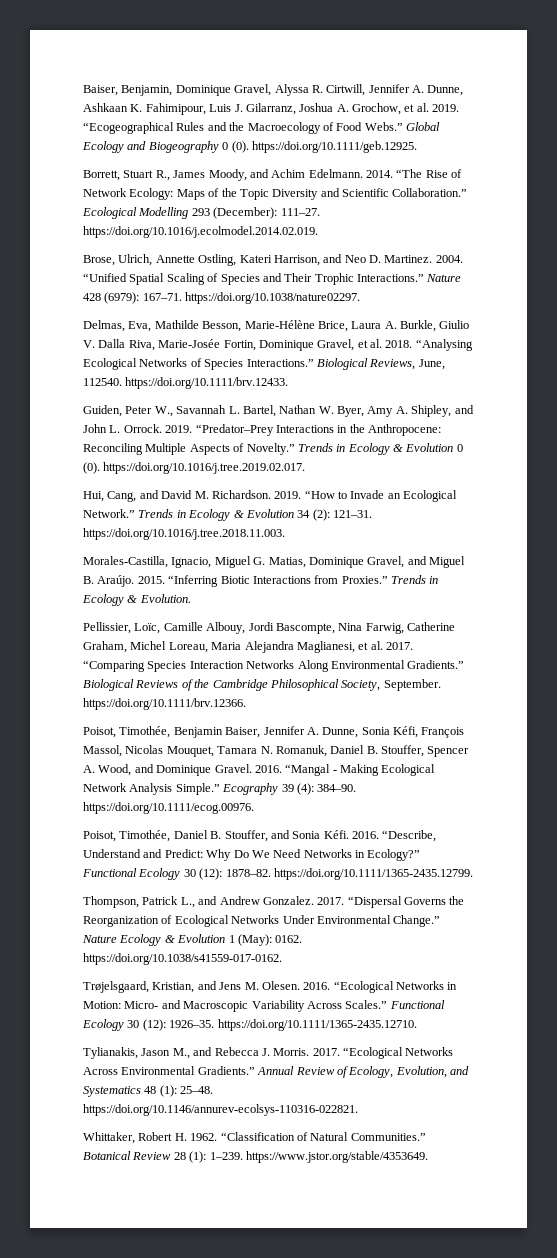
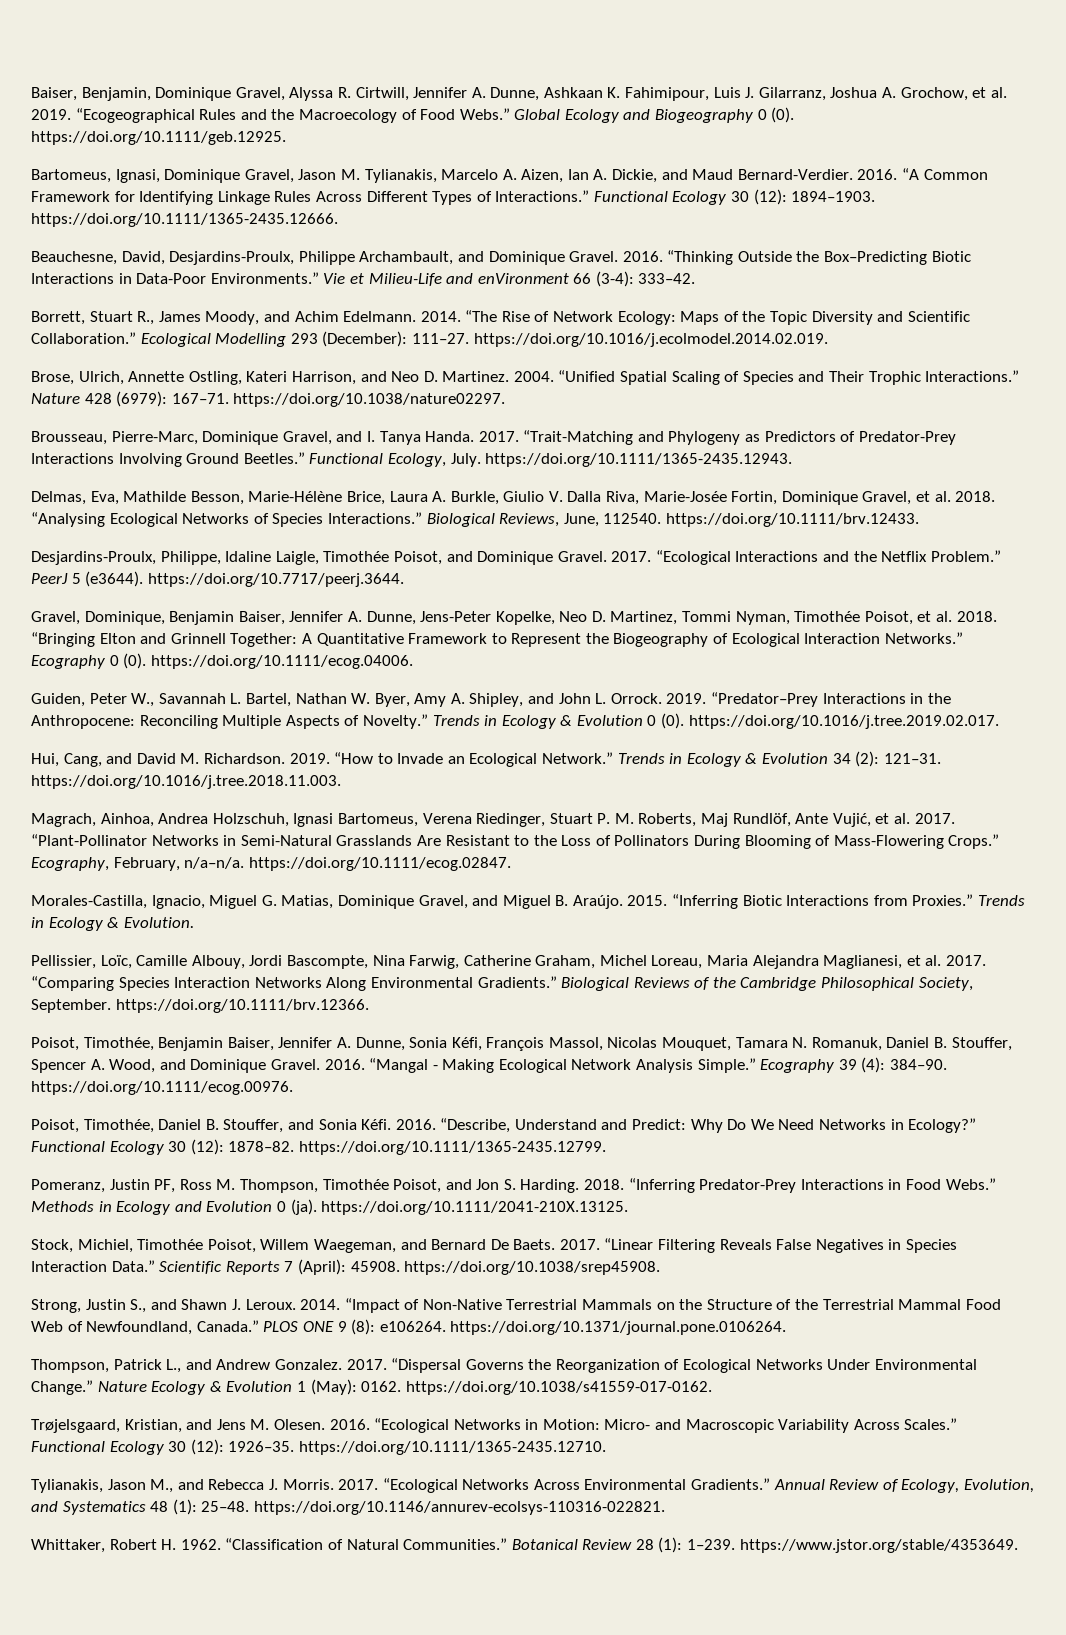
+ Bartomeus, Ignasi, Dominique Gravel, Jason M. Tylianakis, Marcelo A. Aizen, Ian A. Dickie, and Maud Bernard-Verdier. 2016. “A Common Framework for Identifying Linkage Rules Across Different Types of Interactions.” Functional Ecology 30 (12): 1894–1903. https://doi.org/10.1111/1365-2435.12666.
+ Beauchesne, David, Desjardins-Proulx, Philippe Archambault, and Dominique Gravel. 2016. “Thinking Outside the Box–Predicting Biotic Interactions in Data-Poor Environments.” Vie et Milieu-Life and enVironment 66 (3-4): 333–42.
+ Brousseau, Pierre-Marc, Dominique Gravel, and I. Tanya Handa. 2017. “Trait-Matching and Phylogeny as Predictors of Predator-Prey Interactions Involving Ground Beetles.” Functional Ecology, July. https://doi.org/10.1111/1365-2435.12943.
+ Desjardins-Proulx, Philippe, Idaline Laigle, Timothée Poisot, and Dominique Gravel. 2017. “Ecological Interactions and the Netflix Problem.” PeerJ 5 (e3644). https://doi.org/10.7717/peerj.3644.
+ Gravel, Dominique, Benjamin Baiser, Jennifer A. Dunne, Jens-Peter Kopelke, Neo D. Martinez, Tommi Nyman, Timothée Poisot, et al. 2018. “Bringing Elton and Grinnell Together: A Quantitative Framework to Represent the Biogeography of Ecological Interaction Networks.” Ecography 0 (0). https://doi.org/10.1111/ecog.04006.
+ Magrach, Ainhoa, Andrea Holzschuh, Ignasi Bartomeus, Verena Riedinger, Stuart P. M. Roberts, Maj Rundlöf, Ante Vujić, et al. 2017. “Plant-Pollinator Networks in Semi-Natural Grasslands Are Resistant to the Loss of Pollinators During Blooming of Mass-Flowering Crops.” Ecography, February, n/a–n/a. https://doi.org/10.1111/ecog.02847.
+ Pomeranz, Justin PF, Ross M. Thompson, Timothée Poisot, and Jon S. Harding. 2018. “Inferring Predator-Prey Interactions in Food Webs.” Methods in Ecology and Evolution 0 (ja). https://doi.org/10.1111/2041-210X.13125.
+ Stock, Michiel, Timothée Poisot, Willem Waegeman, and Bernard De Baets. 2017. “Linear Filtering Reveals False Negatives in Species Interaction Data.” Scientific Reports 7 (April): 45908. https://doi.org/10.1038/srep45908.
+ Strong, Justin S., and Shawn J. Leroux. 2014. “Impact of Non-Native Terrestrial Mammals on the Structure of the Terrestrial Mammal Food Web of Newfoundland, Canada.” PLOS ONE 9 (8): e106264. https://doi.org/10.1371/journal.pone.0106264.

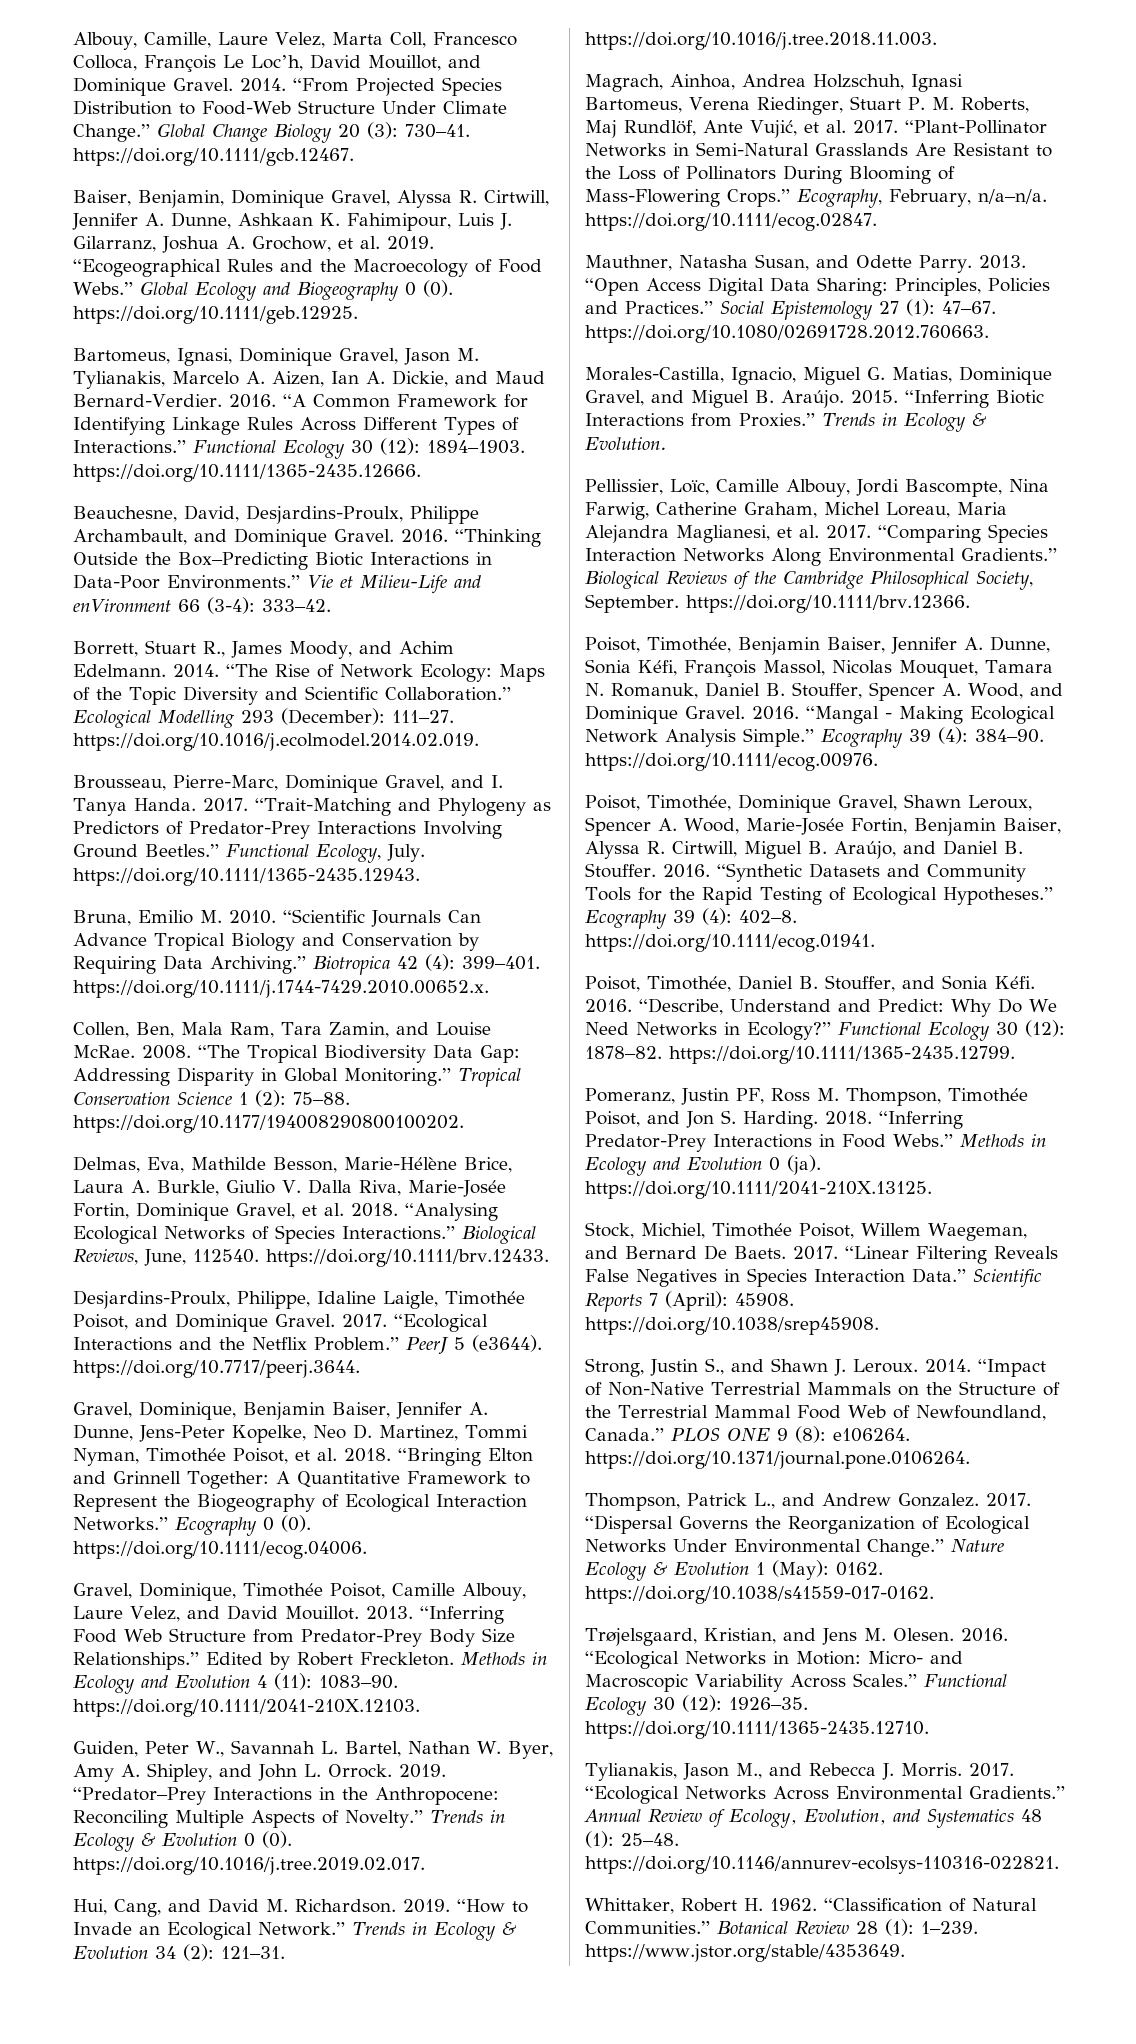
+ Albouy, Camille, Laure Velez, Marta Coll, Francesco Colloca, François Le Loc’h, David Mouillot, and Dominique Gravel. 2014. “From Projected Species Distribution to Food-Web Structure Under Climate Change.” Global Change Biology 20 (3): 730–41. https://doi.org/10.1111/gcb.12467.
- Brose, Ulrich, Annette Ostling, Kateri Harrison, and Neo D. Martinez. 2004. “Unified Spatial Scaling of Species and Their Trophic Interactions.” Nature 428 (6979): 167–71. https://doi.org/10.1038/nature02297.
+ Bruna, Emilio M. 2010. “Scientific Journals Can Advance Tropical Biology and Conservation by Requiring Data Archiving.” Biotropica 42 (4): 399–401. https://doi.org/10.1111/j.1744-7429.2010.00652.x.
+ Collen, Ben, Mala Ram, Tara Zamin, and Louise McRae. 2008. “The Tropical Biodiversity Data Gap: Addressing Disparity in Global Monitoring.” Tropical Conservation Science 1 (2): 75–88. https://doi.org/10.1177/194008290800100202.
+ Gravel, Dominique, Timothée Poisot, Camille Albouy, Laure Velez, and David Mouillot. 2013. “Inferring Food Web Structure from Predator-Prey Body Size Relationships.” Edited by Robert Freckleton. Methods in Ecology and Evolution 4 (11): 1083–90. https://doi.org/10.1111/2041-210X.12103.
+ Mauthner, Natasha Susan, and Odette Parry. 2013. “Open Access Digital Data Sharing: Principles, Policies and Practices.” Social Epistemology 27 (1): 47–67. https://doi.org/10.1080/02691728.2012.760663.
+ Poisot, Timothée, Dominique Gravel, Shawn Leroux, Spencer A. Wood, Marie-Josée Fortin, Benjamin Baiser, Alyssa R. Cirtwill, Miguel B. Araújo, and Daniel B. Stouffer. 2016. “Synthetic Datasets and Community Tools for the Rapid Testing of Ecological Hypotheses.” Ecography 39 (4): 402–8. https://doi.org/10.1111/ecog.01941.

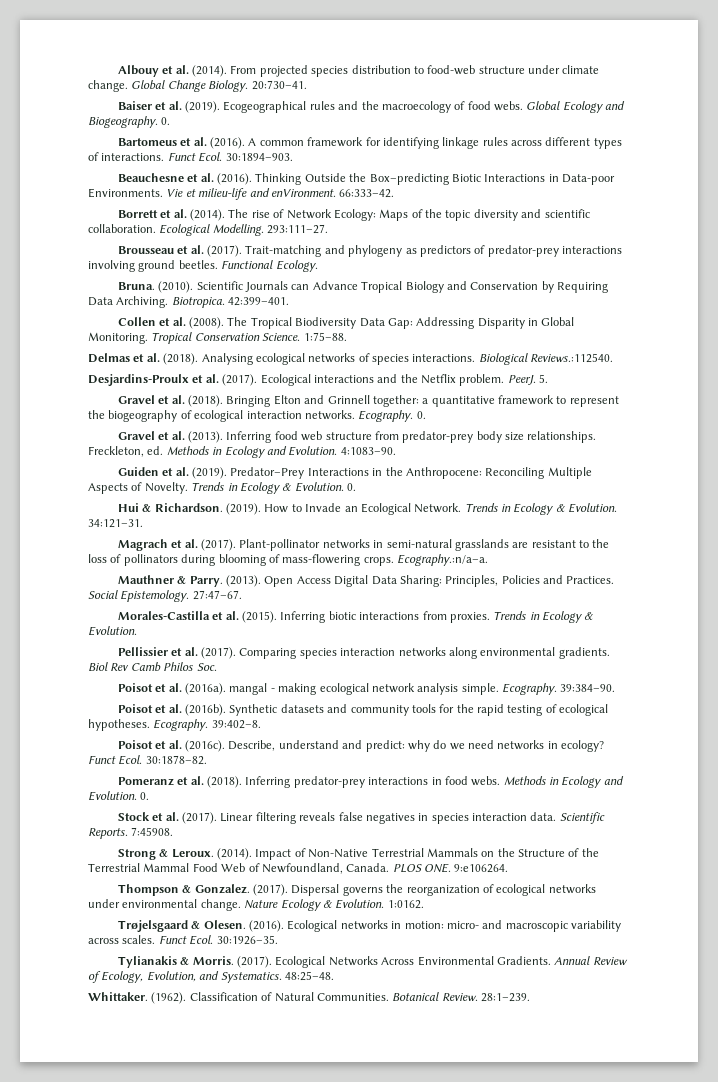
- Albouy, Camille, Laure Velez, Marta Coll, Francesco Colloca, François Le Loc’h, David Mouillot, and Dominique Gravel. 2014. “From Projected Species Distribution to Food-Web Structure Under Climate Change.” Global Change Biology 20 (3): 730–41. https://doi.org/10.1111/gcb.12467.
- Baiser, Benjamin, Dominique Gravel, Alyssa R. Cirtwill, Jennifer A. Dunne, Ashkaan K. Fahimipour, Luis J. Gilarranz, Joshua A. Grochow, et al. 2019. “Ecogeographical Rules and the Macroecology of Food Webs.” Global Ecology and Biogeography 0 (0). https://doi.org/10.1111/geb.12925.
- Bartomeus, Ignasi, Dominique Gravel, Jason M. Tylianakis, Marcelo A. Aizen, Ian A. Dickie, and Maud Bernard-Verdier. 2016. “A Common Framework for Identifying Linkage Rules Across Different Types of Interactions.” Functional Ecology 30 (12): 1894–1903. https://doi.org/10.1111/1365-2435.12666.
- Beauchesne, David, Desjardins-Proulx, Philippe Archambault, and Dominique Gravel. 2016. “Thinking Outside the Box–Predicting Biotic Interactions in Data-Poor Environments.” Vie et Milieu-Life and enVironment 66 (3-4): 333–42.
- Borrett, Stuart R., James Moody, and Achim Edelmann. 2014. “The Rise of Network Ecology: Maps of the Topic Diversity and Scientific Collaboration.” Ecological Modelling 293 (December): 111–27. https://doi.org/10.1016/j.ecolmodel.2014.02.019.
- Brousseau, Pierre-Marc, Dominique Gravel, and I. Tanya Handa. 2017. “Trait-Matching and Phylogeny as Predictors of Predator-Prey Interactions Involving Ground Beetles.” Functional Ecology, July. https://doi.org/10.1111/1365-2435.12943.
- Bruna, Emilio M. 2010. “Scientific Journals Can Advance Tropical Biology and Conservation by Requiring Data Archiving.” Biotropica 42 (4): 399–401. https://doi.org/10.1111/j.1744-7429.2010.00652.x.
- Collen, Ben, Mala Ram, Tara Zamin, and Louise McRae. 2008. “The Tropical Biodiversity Data Gap: Addressing Disparity in Global Monitoring.”
+ Albouy et al. (2014). From projected species distribution to food-web structure under climate change. Global Change Biology. 20:730–41.
+ Baiser et al. (2019). Ecogeographical rules and the macroecology of food webs. Global Ecology and Biogeography. 0.
+ Bartomeus et al. (2016). A common framework for identifying linkage rules across different types of interactions. Funct Ecol. 30:1894–903.
+ Beauchesne et al. (2016). Thinking Outside the Box–predicting Biotic Interactions in Data-poor Environments. Vie et milieu-life and enVironment. 66:333–42.
+ Borrett et al. (2014). The rise of Network Ecology: Maps of the topic diversity and scientific collaboration. Ecological Modelling. 293:111–27.
+ Brousseau et al. (2017). Trait-matching and phylogeny as predictors of predator-prey interactions involving ground beetles. Functional Ecology.
+ Bruna. (2010). Scientific Journals can Advance Tropical Biology and Conservation by Requiring Data Archiving. Biotropica. 42:399–401.
+ Collen et al. (2008). The Tropical Biodiversity Data Gap: Addressing Disparity in Global Monitoring.
- Tropical Conservation Science 1 (2): 75–88. https://doi.org/10.1177/194008290800100202.
- Delmas, Eva, Mathilde Besson, Marie-Hélène Brice, Laura A. Burkle, Giulio V. Dalla Riva, Marie-Josée Fortin, Dominique Gravel, et al. 2018. “Analysing Ecological Networks of Species Interactions.” Biological Reviews, June, 112540. https://doi.org/10.1111/brv.12433.
- Desjardins-Proulx, Philippe, Idaline Laigle, Timothée Poisot, and Dominique Gravel. 2017. “Ecological Interactions and the Netflix Problem.” PeerJ 5 (e3644). https://doi.org/10.7717/peerj.3644.
- Gravel, Dominique, Benjamin Baiser, Jennifer A. Dunne, Jens-Peter Kopelke, Neo D. Martinez, Tommi Nyman, Timothée Poisot, et al. 2018. “Bringing Elton and Grinnell Together: A Quantitative Framework to Represent the Biogeography of Ecological Interaction Networks.” Ecography 0 (0). https://doi.org/10.1111/ecog.04006.
- Gravel, Dominique, Timothée Poisot, Camille Albouy, Laure Velez, and David Mouillot. 2013. “Inferring Food Web Structure from Predator-Prey Body Size Relationships.” Edited by Robert Freckleton. Methods in Ecology and Evolution 4 (11): 1083–90. https://doi.org/10.1111/2041-210X.12103.
- Guiden, Peter W., Savannah L. Bartel, Nathan W. Byer, Amy A. Shipley, and John L. Orrock. 2019. “Predator–Prey Interactions in the Anthropocene: Reconciling Multiple Aspects of Novelty.” Trends in Ecology & Evolution 0 (0). https://doi.org/10.1016/j.tree.2019.02.017.
- Hui, Cang, and David M. Richardson. 2019. “How to Invade an Ecological Network.” Trends in Ecology & Evolution 34 (2): 121–31. https://doi.org/10.1016/j.tree.2018.11.003.
- Magrach, Ainhoa, Andrea Holzschuh, Ignasi Bartomeus, Verena Riedinger, Stuart P. M. Roberts, Maj Rundlöf, Ante Vujić, et al. 2017. “Plant-Pollinator Networks in Semi-Natural Grasslands Are Resistant to the Loss of Pollinators During Blooming of Mass-Flowering Crops.” Ecography, February, n/a–n/a. https://doi.org/10.1111/ecog.02847.
- Mauthner, Natasha Susan, and Odette Parry. 2013. “Open Access Digital Data Sharing: Principles, Policies and Practices.” Social Epistemology 27 (1): 47–67. https://doi.org/10.1080/02691728.2012.760663.
- Morales-Castilla, Ignacio, Miguel G. Matias, Dominique Gravel, and Miguel B. Araújo. 2015. “Inferring Biotic Interactions from Proxies.”
+ Tropical Conservation Science. 1:75–88.
+ Delmas et al. (2018). Analysing ecological networks of species interactions. Biological Reviews.:112540.
+ Desjardins-Proulx et al. (2017). Ecological interactions and the Netflix problem. PeerJ. 5.
+ Gravel et al. (2018). Bringing Elton and Grinnell together: a quantitative framework to represent the biogeography of ecological interaction networks. Ecography. 0.
+ Gravel et al. (2013). Inferring food web structure from predator-prey body size relationships. Freckleton, ed. Methods in Ecology and Evolution. 4:1083–90.
+ Guiden et al. (2019). Predator–Prey Interactions in the Anthropocene: Reconciling Multiple Aspects of Novelty. Trends in Ecology & Evolution. 0.
+ Hui & Richardson. (2019). How to Invade an Ecological Network. Trends in Ecology & Evolution. 34:121–31.
+ Magrach et al. (2017). Plant-pollinator networks in semi-natural grasslands are resistant to the loss of pollinators during blooming of mass-flowering crops. Ecography.:n/a–a.
+ Mauthner & Parry. (2013). Open Access Digital Data Sharing: Principles, Policies and Practices. Social Epistemology. 27:47–67.
+ Morales-Castilla et al. (2015). Inferring biotic interactions from proxies.
- Pellissier, Loïc, Camille Albouy, Jordi Bascompte, Nina Farwig, Catherine Graham, Michel Loreau, Maria Alejandra Maglianesi, et al. 2017. “Comparing Species Interaction Networks Along Environmental Gradients.” Biological Reviews of the Cambridge Philosophical Society, September. https://doi.org/10.1111/brv.12366.
- Poisot, Timothée, Benjamin Baiser, Jennifer A. Dunne, Sonia Kéfi, François Massol, Nicolas Mouquet, Tamara N. Romanuk, Daniel B. Stouffer, Spencer A. Wood, and Dominique Gravel. 2016. “Mangal - Making Ecological Network Analysis Simple.” Ecography 39 (4): 384–90. https://doi.org/10.1111/ecog.00976.
- Poisot, Timothée, Dominique Gravel, Shawn Leroux, Spencer A. Wood, Marie-Josée Fortin, Benjamin Baiser, Alyssa R. Cirtwill, Miguel B. Araújo, and Daniel B. Stouffer. 2016. “Synthetic Datasets and Community Tools for the Rapid Testing of Ecological Hypotheses.” Ecography 39 (4): 402–8. https://doi.org/10.1111/ecog.01941.
- Poisot, Timothée, Daniel B. Stouffer, and Sonia Kéfi. 2016. “Describe, Understand and Predict: Why Do We Need Networks in Ecology?” Functional Ecology 30 (12): 1878–82. https://doi.org/10.1111/1365-2435.12799.
- Pomeranz, Justin PF, Ross M. Thompson, Timothée Poisot, and Jon S. Harding. 2018. “Inferring Predator-Prey Interactions in Food Webs.” Methods in Ecology and Evolution 0 (ja). https://doi.org/10.1111/2041-210X.13125.
- Stock, Michiel, Timothée Poisot, Willem Waegeman, and Bernard De Baets. 2017. “Linear Filtering Reveals False Negatives in Species Interaction Data.” Scientific Reports 7 (April): 45908. https://doi.org/10.1038/srep45908.
- Strong, Justin S., and Shawn J. Leroux. 2014. “Impact of Non-Native Terrestrial Mammals on the Structure of the Terrestrial Mammal Food Web of Newfoundland, Canada.” PLOS ONE 9 (8): e106264. https://doi.org/10.1371/journal.pone.0106264.
- Thompson, Patrick L., and Andrew Gonzalez. 2017. “Dispersal Governs the Reorganization of Ecological Networks Under Environmental Change.” Nature Ecology & Evolution 1 (May): 0162. https://doi.org/10.1038/s41559-017-0162.
- Trøjelsgaard, Kristian, and Jens M. Olesen. 2016. “Ecological Networks in Motion: Micro- and Macroscopic Variability Across Scales.” Functional Ecology 30 (12): 1926–35. https://doi.org/10.1111/1365-2435.12710.
- Tylianakis, Jason M., and Rebecca J. Morris. 2017. “Ecological Networks Across Environmental Gradients.”
+ Pellissier et al. (2017). Comparing species interaction networks along environmental gradients. Biol Rev Camb Philos Soc.
+ Poisot et al. (2016a). mangal - making ecological network analysis simple. Ecography. 39:384–90.
+ Poisot et al. (2016b). Synthetic datasets and community tools for the rapid testing of ecological hypotheses. Ecography. 39:402–8.
+ Poisot et al. (2016c). Describe, understand and predict: why do we need networks in ecology? Funct Ecol. 30:1878–82.
+ Pomeranz et al. (2018). Inferring predator-prey interactions in food webs. Methods in Ecology and Evolution. 0.
+ Stock et al. (2017). Linear filtering reveals false negatives in species interaction data. Scientific Reports. 7:45908.
+ Strong & Leroux. (2014). Impact of Non-Native Terrestrial Mammals on the Structure of the Terrestrial Mammal Food Web of Newfoundland, Canada. PLOS ONE. 9:e106264.
+ Thompson & Gonzalez. (2017). Dispersal governs the reorganization of ecological networks under environmental change. Nature Ecology & Evolution. 1:0162.
+ Trøjelsgaard & Olesen. (2016). Ecological networks in motion: micro- and macroscopic variability across scales. Funct Ecol. 30:1926–35.
+ Tylianakis & Morris. (2017). Ecological Networks Across Environmental Gradients.
- Annual Review of Ecology, Evolution, and Systematics 48 (1): 25–48. https://doi.org/10.1146/annurev-ecolsys-110316-022821.
- Whittaker, Robert H. 1962. “Classification of Natural Communities.” Botanical Review 28 (1): 1–239. https://www.jstor.org/stable/4353649.
+ Annual Review of Ecology, Evolution, and Systematics. 48:25–48.
+ Whittaker. (1962). Classification of Natural Communities. Botanical Review. 28:1–239.

